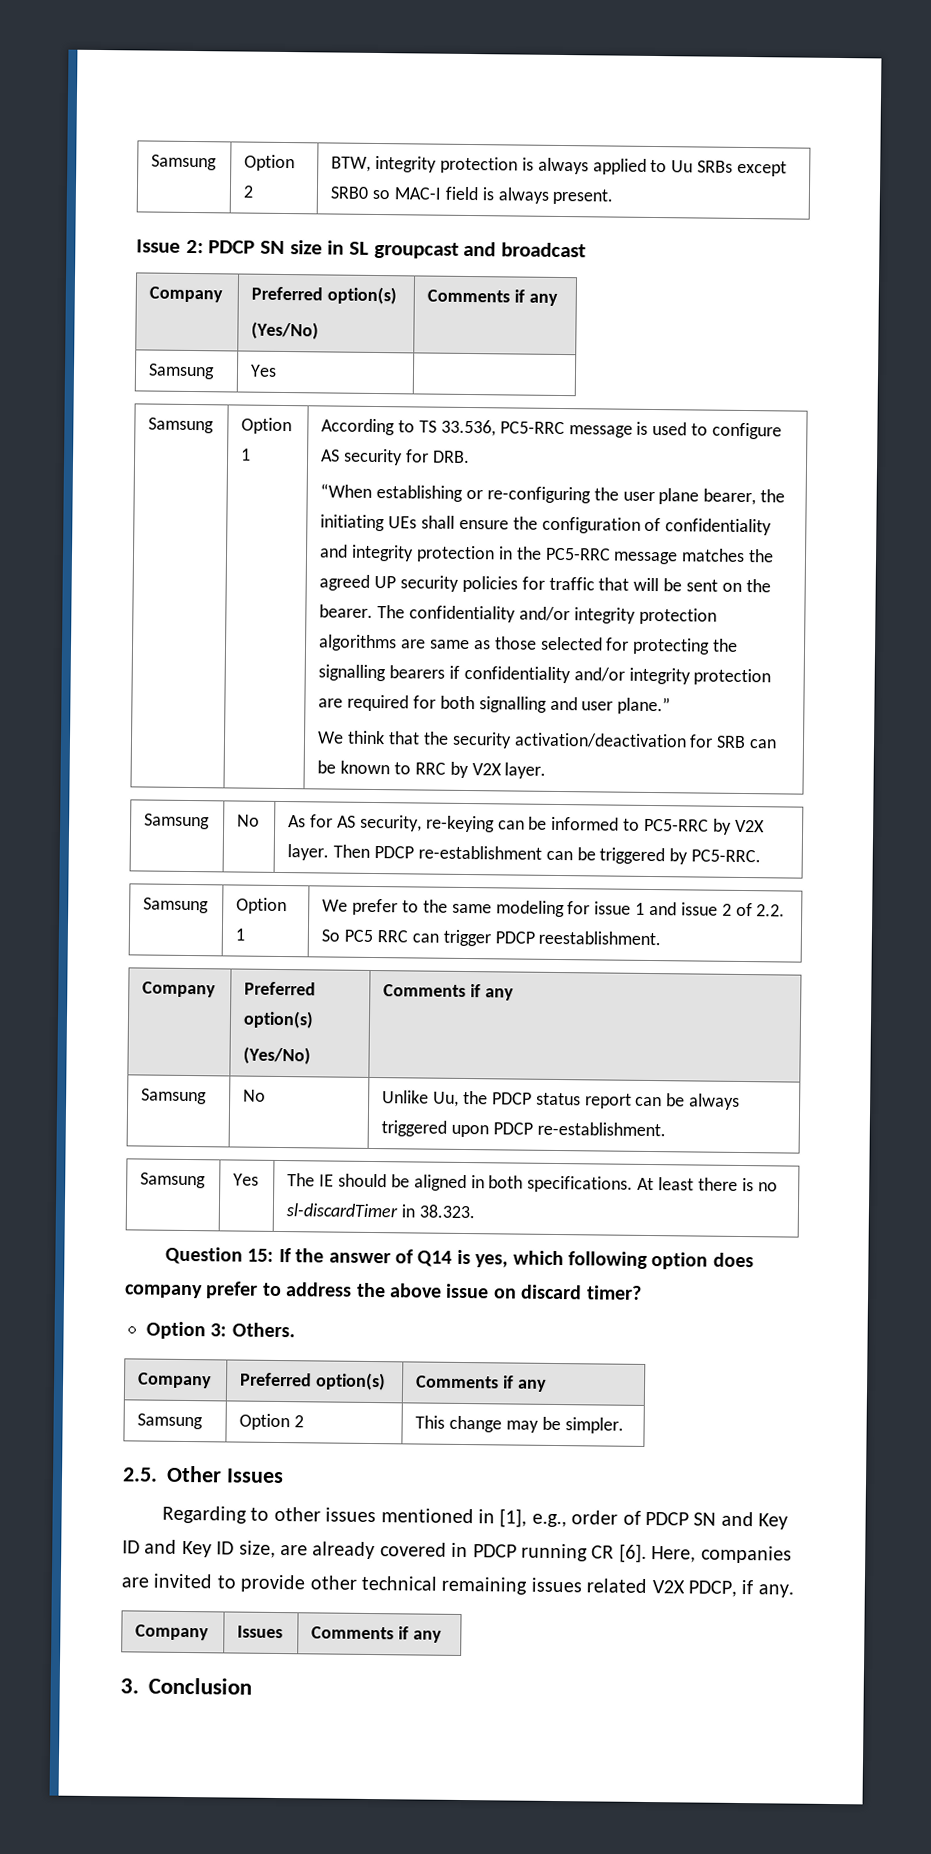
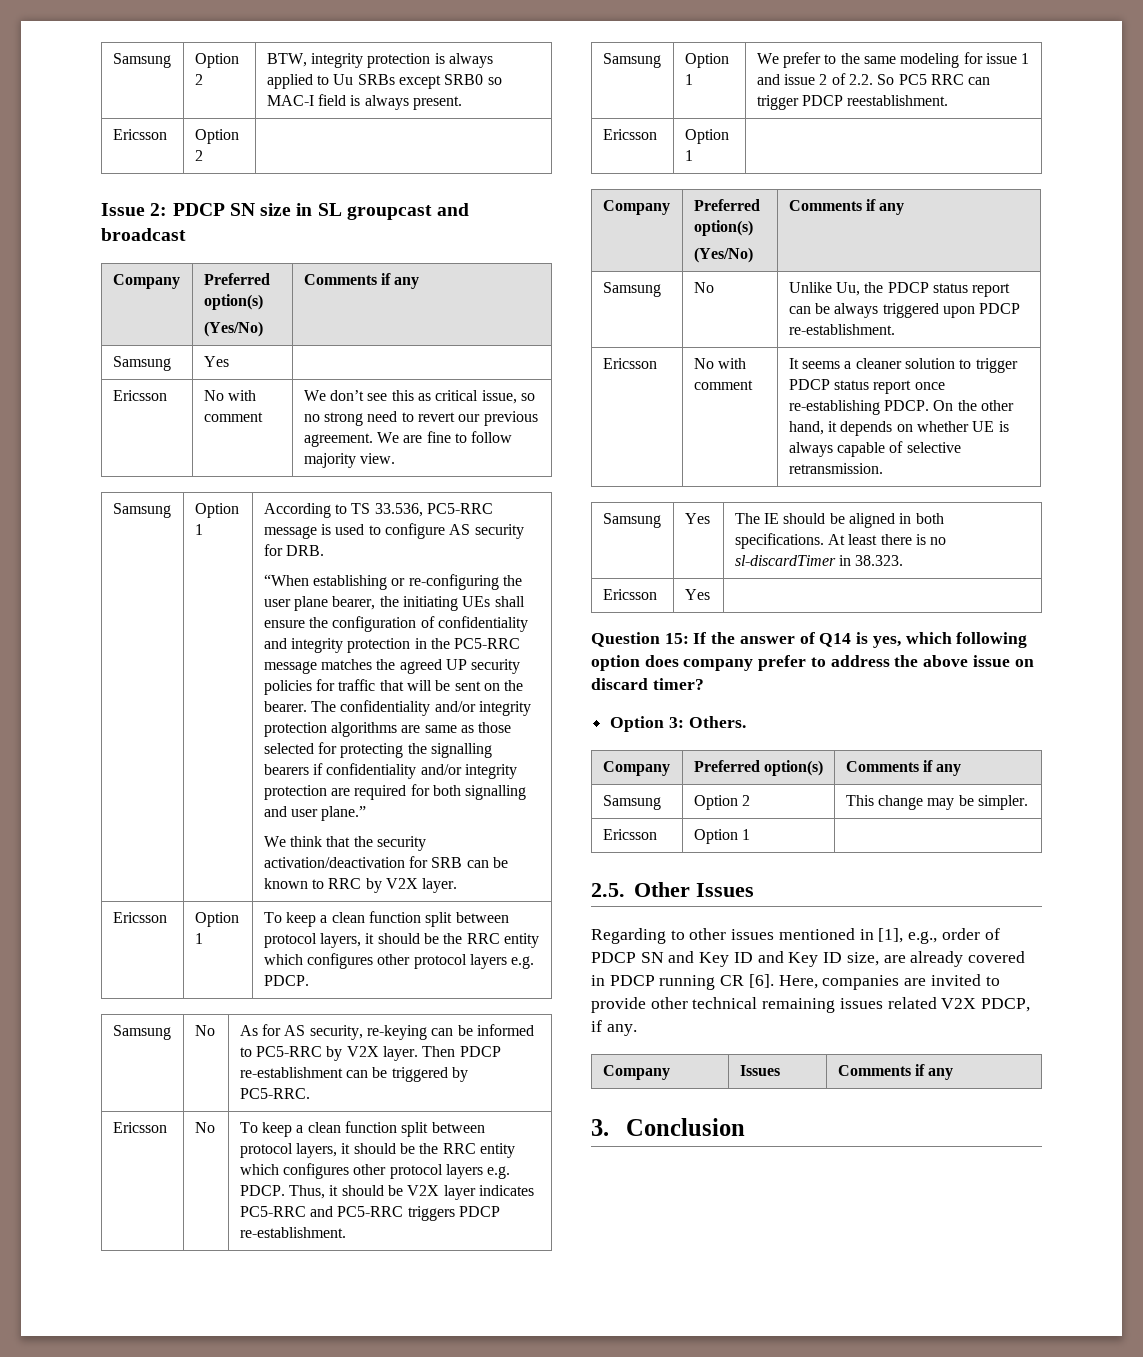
+ Ericsson | Option 2 |
+ Ericsson | No with comment | We don’t see this as critical issue, so no strong need to revert our previous agreement. We are fine to follow majority view.
+ Ericsson | Option 1 | To keep a clean function split between protocol layers, it should be the RRC entity which configures other protocol layers e.g. PDCP.
+ Ericsson | No | To keep a clean function split between protocol layers, it should be the RRC entity which configures other protocol layers e.g. PDCP. Thus, it should be V2X layer indicates PC5-RRC and PC5-RRC triggers PDCP re-establishment.
  Samsung | Option 1 | We prefer to the same modeling for issue 1 and issue 2 of 2.2. So PC5 RRC can trigger PDCP reestablishment.
+ Ericsson | Option 1 |
+ Ericsson | No with comment | It seems a cleaner solution to trigger PDCP status report once re-establishing PDCP. On the other hand, it depends on whether UE is always capable of selective retransmission.
+ Ericsson | Yes |
  Samsung | Option 2 | This change may be simpler.
+ Ericsson | Option 1 |

